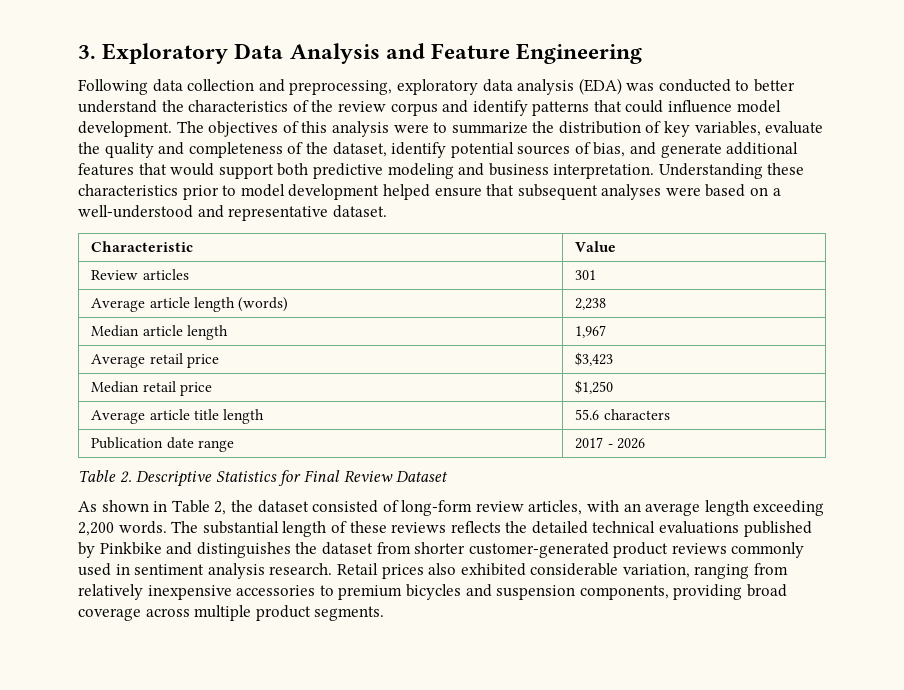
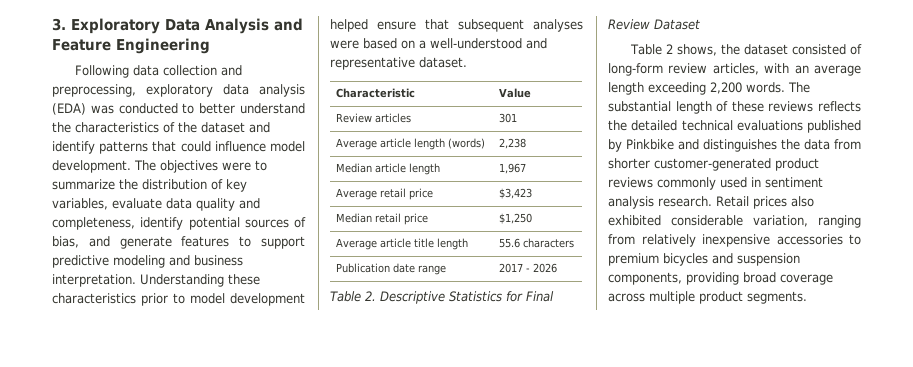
- Following data collection and preprocessing, exploratory data analysis (EDA) was conducted to better understand the characteristics of the review corpus and identify patterns that could influence model development.
+ Following data collection and preprocessing, exploratory data analysis (EDA) was conducted to better understand the characteristics of the dataset and identify patterns that could influence model development.
- The objectives of this analysis were to summarize the distribution of key variables, evaluate the quality and completeness of the dataset, identify potential sources of bias, and generate additional features that would support both predictive modeling and business interpretation.
+ The objectives were to summarize the distribution of key variables, evaluate data quality and completeness, identify potential sources of bias, and generate features to support predictive modeling and business interpretation.
- As shown in Table 2, the dataset consisted of long-form review articles, with an average length exceeding 2,200 words.
+ Table 2 shows, the dataset consisted of long-form review articles, with an average length exceeding 2,200 words.
- The substantial length of these reviews reflects the detailed technical evaluations published by Pinkbike and distinguishes the dataset from shorter customer-generated product reviews commonly used in sentiment analysis research.
+ The substantial length of these reviews reflects the detailed technical evaluations published by Pinkbike and distinguishes the data from shorter customer-generated product reviews commonly used in sentiment analysis research.

